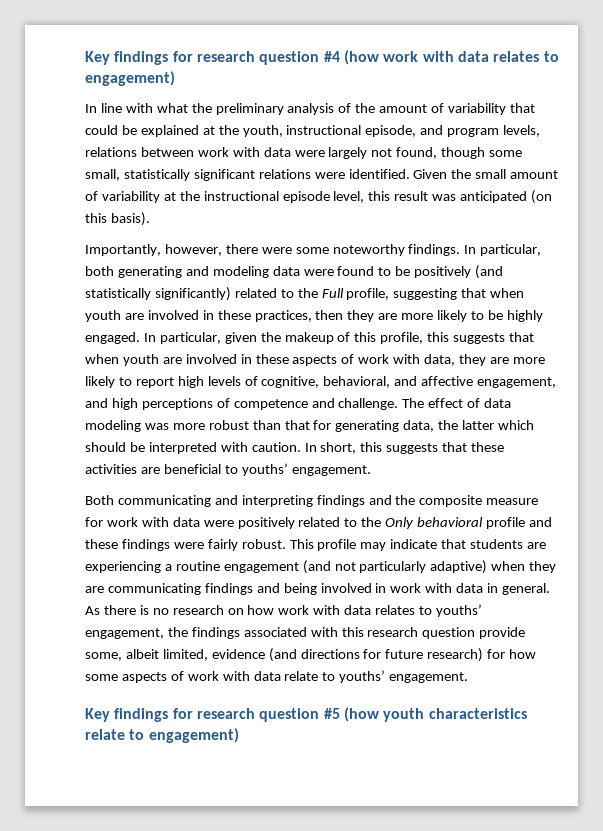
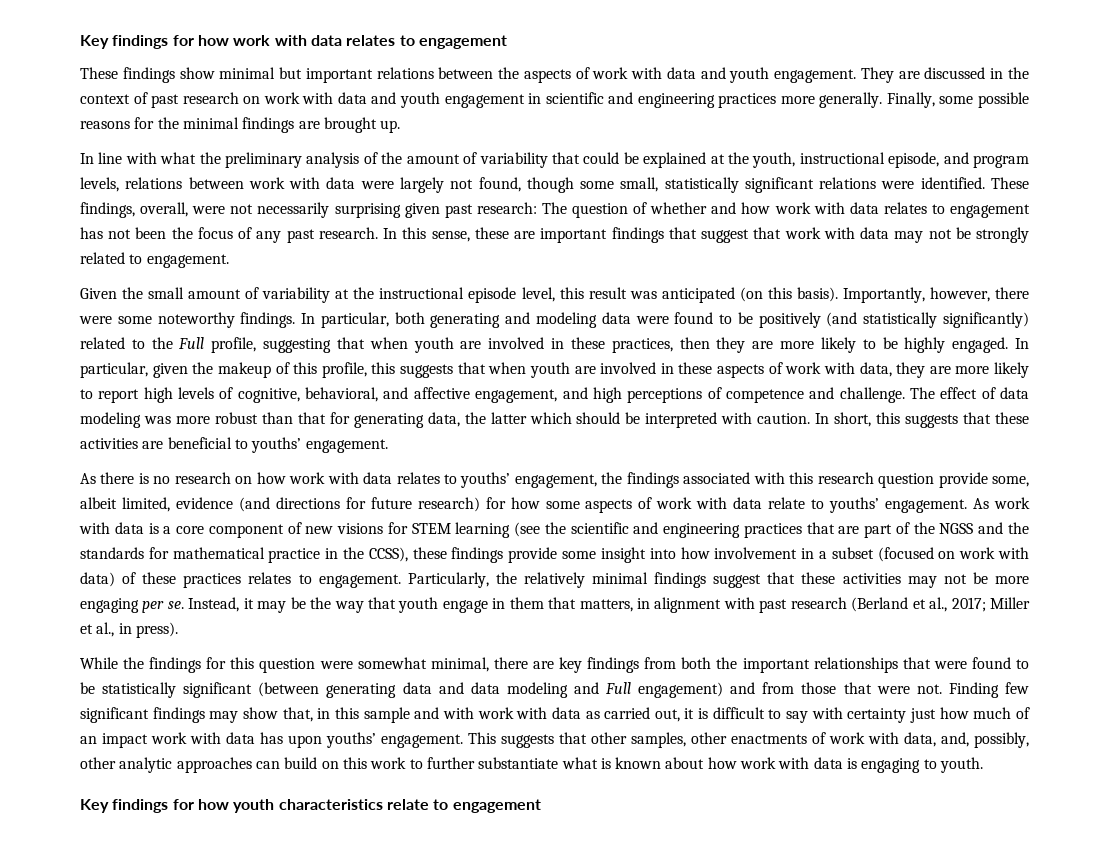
- Key findings for research question #4 (how work with data relates to engagement)
+ Key findings for how work with data relates to engagement
+ These findings show minimal but important relations between the aspects of work with data and youth engagement. They are discussed in the context of past research on work with data and youth engagement in scientific and engineering practices more generally. Finally, some possible reasons for the minimal findings are brought up.
- In line with what the preliminary analysis of the amount of variability that could be explained at the youth, instructional episode, and program levels, relations between work with data were largely not found, though some small, statistically significant relations were identified. Given the small amount of variability at the instructional episode level, this result was anticipated (on this basis).
- Importantly, however, there were some noteworthy findings.
+ In line with what the preliminary analysis of the amount of variability that could be explained at the youth, instructional episode, and program levels, relations between work with data were largely not found, though some small, statistically significant relations were identified. These findings, overall, were not necessarily surprising given past research: The question of whether and how work with data relates to engagement has not been the focus of any past research. In this sense, these are important findings that suggest that work with data may not be strongly related to engagement.
+ Given the small amount of variability at the instructional episode level, this result was anticipated (on this basis). Importantly, however, there were some noteworthy findings.
- Both communicating and interpreting findings and the composite measure for work with data were positively related to the Only behavioral profile and these findings were fairly robust. This profile may indicate that students are experiencing a routine engagement (and not particularly adaptive) when they are communicating findings and being involved in work with data in general. As there is no research on how work with data relates to youths’ engagement, the findings associated with this research question provide some, albeit limited, evidence (and directions for future research) for how some aspects of work with data relate to youths’ engagement.
- Key findings for research question #5 (how youth characteristics relate to engagement)
+ As there is no research on how work with data relates to youths’ engagement, the findings associated with this research question provide some, albeit limited, evidence (and directions for future research) for how some aspects of work with data relate to youths’ engagement. As work with data is a core component of new visions for STEM learning (see the scientific and engineering practices that are part of the NGSS and the standards for mathematical practice in the CCSS), these findings provide some insight into how involvement in a subset (focused on work with data) of these practices relates to engagement. Particularly, the relatively minimal findings suggest that these activities may not be more engaging per se. Instead, it may be the way that youth engage in them that matters, in alignment with past research (Berland et al., 2017; Miller et al., in press).
+ While the findings for this question were somewhat minimal, there are key findings from both the important relationships that were found to be statistically significant (between generating data and data modeling and Full engagement) and from those that were not. Finding few significant findings may show that, in this sample and with work with data as carried out, it is difficult to say with certainty just how much of an impact work with data has upon youths’ engagement. This suggests that other samples, other enactments of work with data, and, possibly, other analytic approaches can build on this work to further substantiate what is known about how work with data is engaging to youth.
+ Key findings for how youth characteristics relate to engagement

